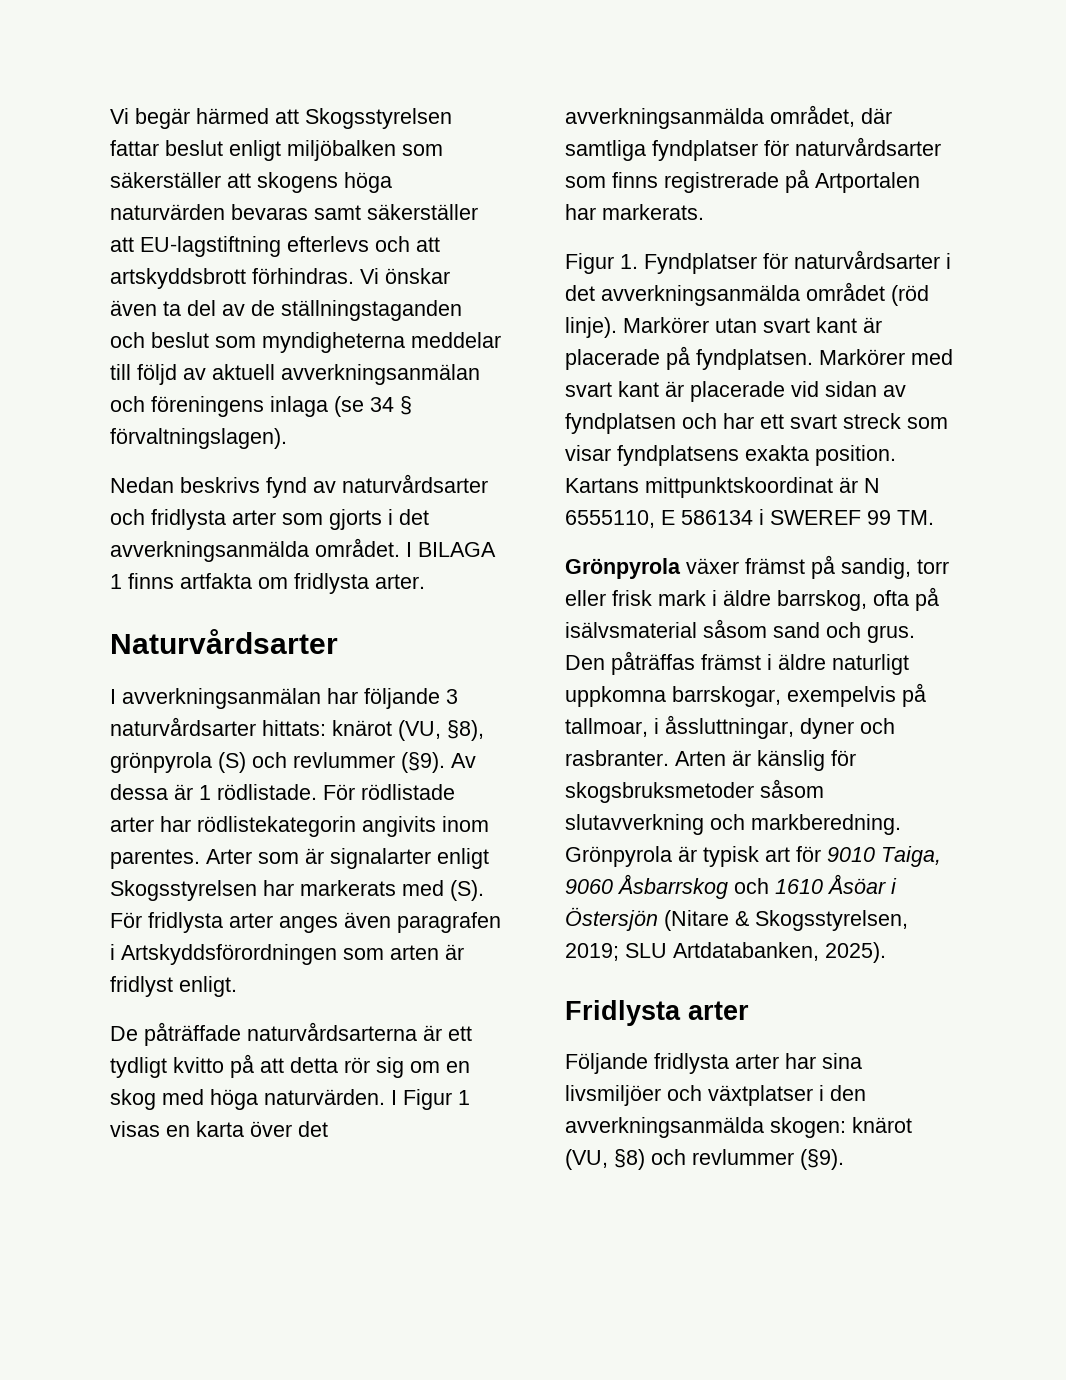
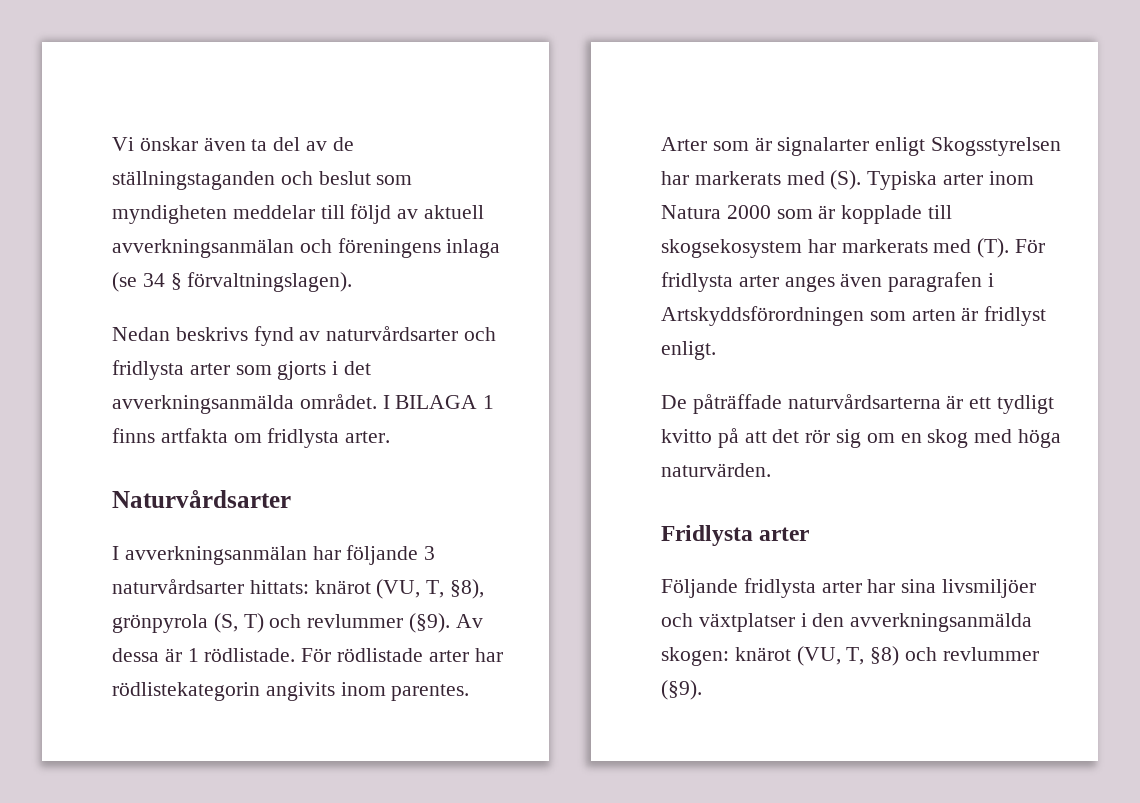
- Vi begär härmed att Skogsstyrelsen fattar beslut enligt miljöbalken som säkerställer att skogens höga naturvärden bevaras samt säkerställer att EU-lagstiftning efterlevs och att artskyddsbrott förhindras. Vi önskar även ta del av de ställningstaganden och beslut som myndigheterna meddelar till följd av aktuell avverkningsanmälan och föreningens inlaga (se 34 § förvaltningslagen).
+ Vi önskar även ta del av de ställningstaganden och beslut som myndigheten meddelar till följd av aktuell avverkningsanmälan och föreningens inlaga (se 34 § förvaltningslagen).
- I avverkningsanmälan har följande 3 naturvårdsarter hittats: knärot (VU, §8), grönpyrola (S) och revlummer (§9).
+ I avverkningsanmälan har följande 3 naturvårdsarter hittats: knärot (VU, T, §8), grönpyrola (S, T) och revlummer (§9).
- Arter som är signalarter enligt Skogsstyrelsen har markerats med (S). För fridlysta arter anges även paragrafen i Artskyddsförordningen som arten är fridlyst enligt.
+ Arter som är signalarter enligt Skogsstyrelsen har markerats med (S). Typiska arter inom Natura 2000 som är kopplade till skogsekosystem har markerats med (T). För fridlysta arter anges även paragrafen i Artskyddsförordningen som arten är fridlyst enligt.
- De påträffade naturvårdsarterna är ett tydligt kvitto på att detta rör sig om en skog med höga naturvärden. I Figur 1 visas en karta över det avverkningsanmälda området, där samtliga fyndplatser för naturvårdsarter som finns registrerade på Artportalen har markerats.
- Figur 1. Fyndplatser för naturvårdsarter i det avverkningsanmälda området (röd linje). Markörer utan svart kant är placerade på fyndplatsen. Markörer med svart kant är placerade vid sidan av fyndplatsen och har ett svart streck som visar fyndplatsens exakta position. Kartans mittpunktskoordinat är N 6555110, E 586134 i SWEREF 99 TM.
- Grönpyrola växer främst på sandig, torr eller frisk mark i äldre barrskog, ofta på isälvsmaterial såsom sand och grus. Den påträffas främst i äldre naturligt uppkomna barrskogar, exempelvis på tallmoar, i åssluttningar, dyner och rasbranter. Arten är känslig för skogsbruksmetoder såsom slutavverkning och markberedning. Grönpyrola är typisk art för 9010 Taiga, 9060 Åsbarrskog och 1610 Åsöar i Östersjön (Nitare & Skogsstyrelsen, 2019; SLU Artdatabanken, 2025).
+ De påträffade naturvårdsarterna är ett tydligt kvitto på att det rör sig om en skog med höga naturvärden.
- Följande fridlysta arter har sina livsmiljöer och växtplatser i den avverkningsanmälda skogen: knärot (VU, §8) och revlummer (§9).
+ Följande fridlysta arter har sina livsmiljöer och växtplatser i den avverkningsanmälda skogen: knärot (VU, T, §8) och revlummer (§9).

